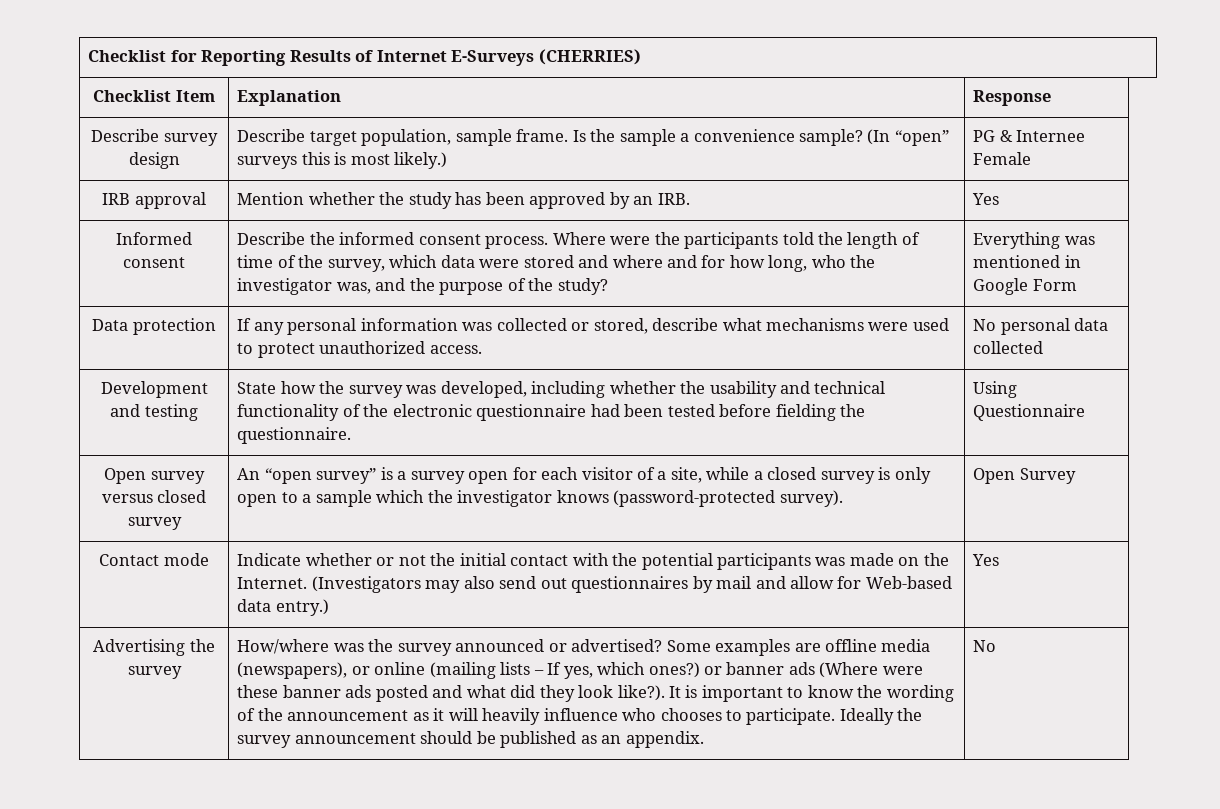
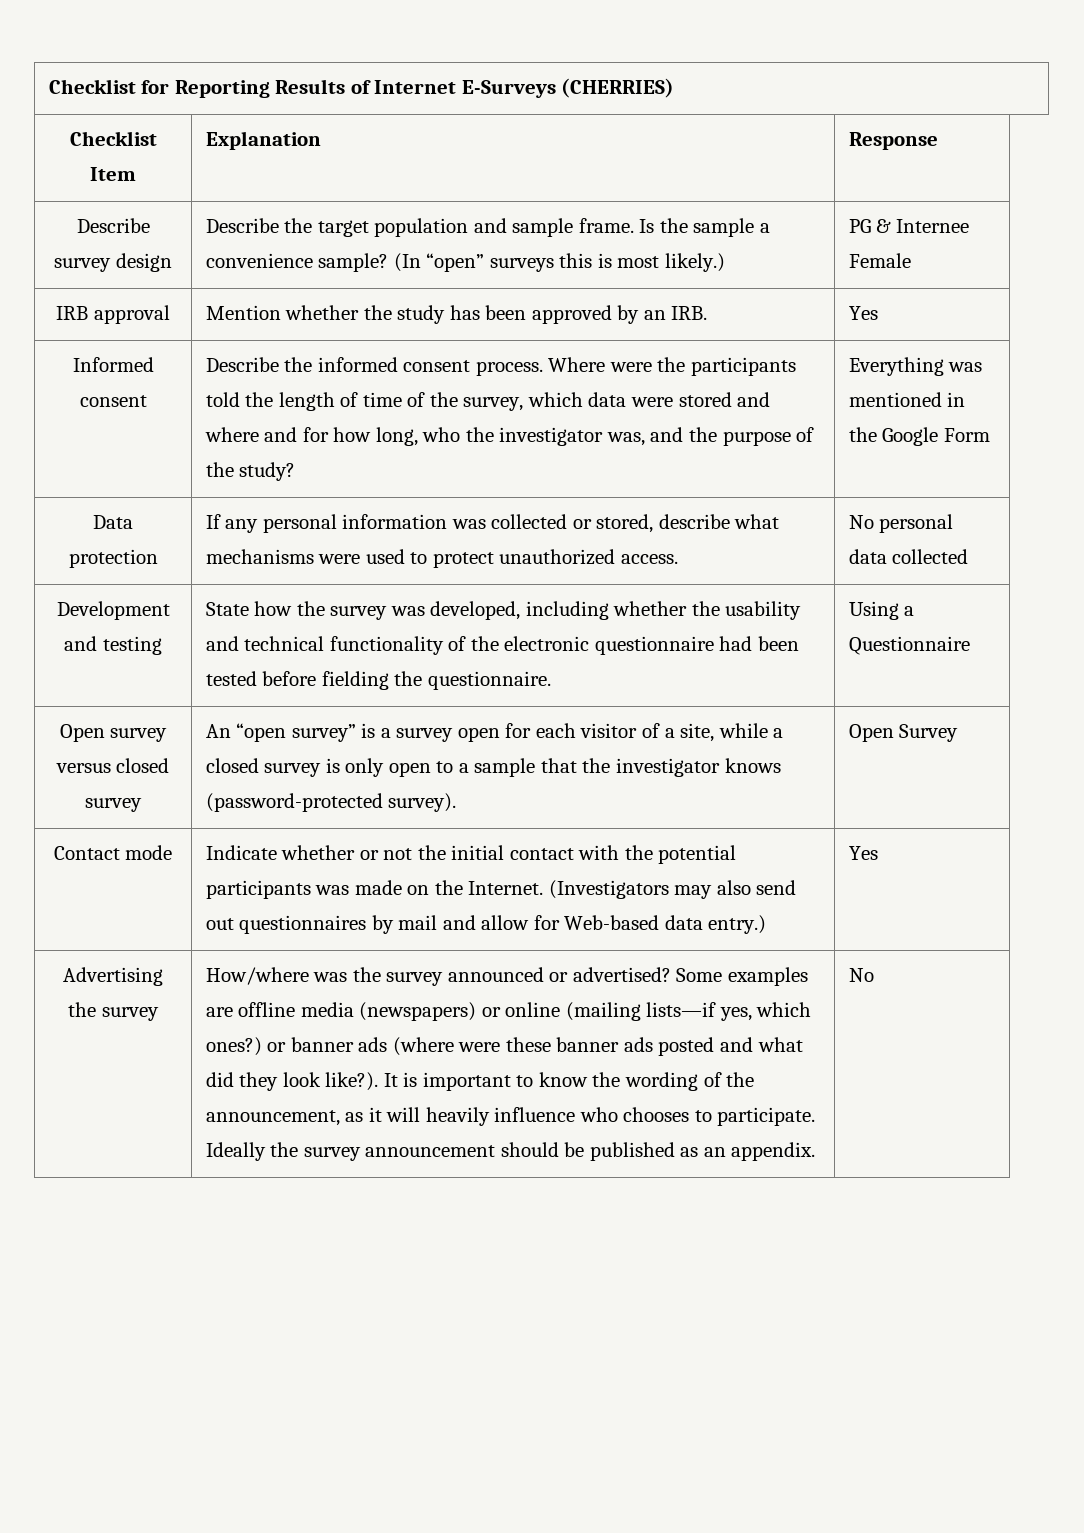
- Describe survey design | Describe target population, sample frame. Is the sample a convenience sample? (In “open” surveys this is most likely.) | PG & Internee Female
+ Describe survey design | Describe the target population and sample frame. Is the sample a convenience sample? (In “open” surveys this is most likely.) | PG & Internee Female
- Everything was mentioned in Google Form
+ Everything was mentioned in the Google Form
- Development and testing | State how the survey was developed, including whether the usability and technical functionality of the electronic questionnaire had been tested before fielding the questionnaire. | Using Questionnaire
+ Development and testing | State how the survey was developed, including whether the usability and technical functionality of the electronic questionnaire had been tested before fielding the questionnaire. | Using a Questionnaire
- Open survey versus closed survey | An “open survey” is a survey open for each visitor of a site, while a closed survey is only open to a sample which the investigator knows (password-protected survey). | Open Survey
+ Open survey versus closed survey | An “open survey” is a survey open for each visitor of a site, while a closed survey is only open to a sample that the investigator knows (password-protected survey). | Open Survey
- Some examples are offline media (newspapers), or online (mailing lists – If yes, which ones?) or banner ads (Where were these banner ads posted and what did they look like?).
+ Some examples are offline media (newspapers) or online (mailing lists—if yes, which ones?) or banner ads (where were these banner ads posted and what did they look like?).
- It is important to know the wording of the announcement as it will heavily influence who chooses to participate.
+ It is important to know the wording of the announcement, as it will heavily influence who chooses to participate.

